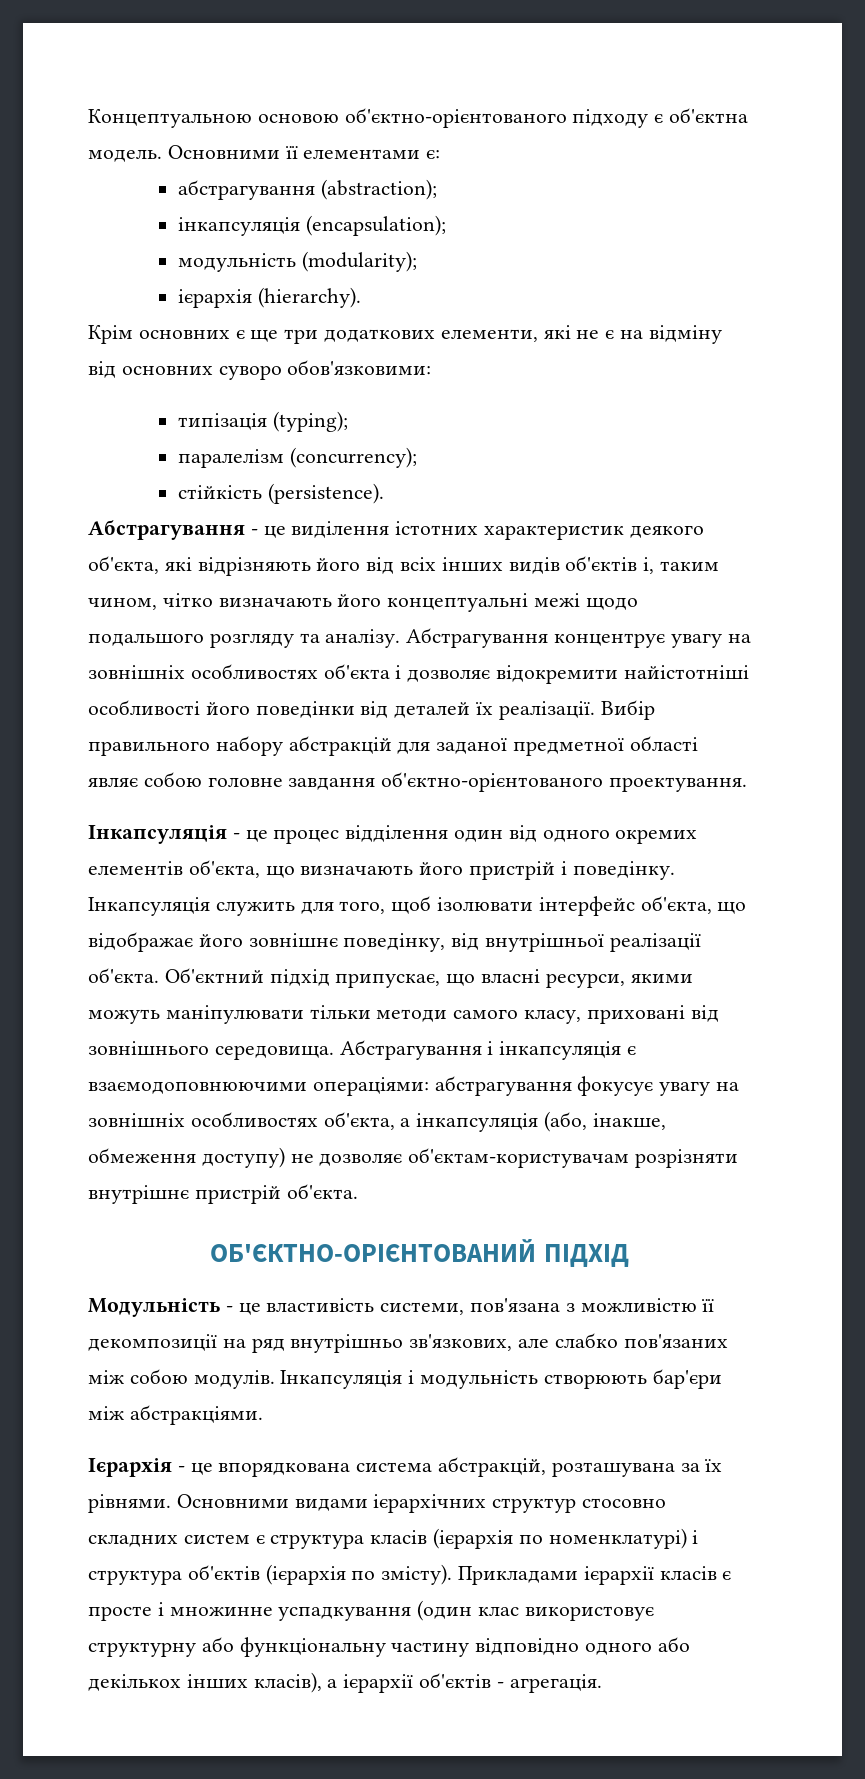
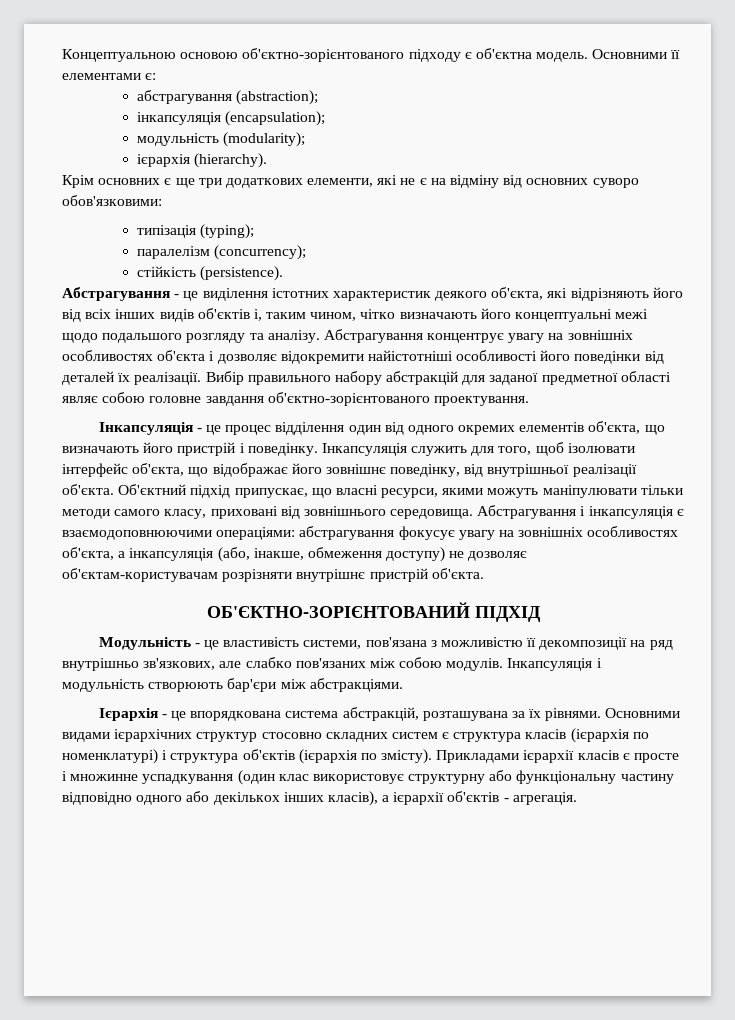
- Концептуальною основою об'єктно-орієнтованого підходу є об'єктна модель.
+ Концептуальною основою об'єктно-зорієнтованого підходу є об'єктна модель.
- Вибір правильного набору абстракцій для заданої предметної області являє собою головне завдання об'єктно-орієнтованого проектування.
+ Вибір правильного набору абстракцій для заданої предметної області являє собою головне завдання об'єктно-зорієнтованого проектування.
- ОБ'ЄКТНО-ОРІЄНТОВАНИЙ ПІДХІД
+ ОБ'ЄКТНО-ЗОРІЄНТОВАНИЙ ПІДХІД

